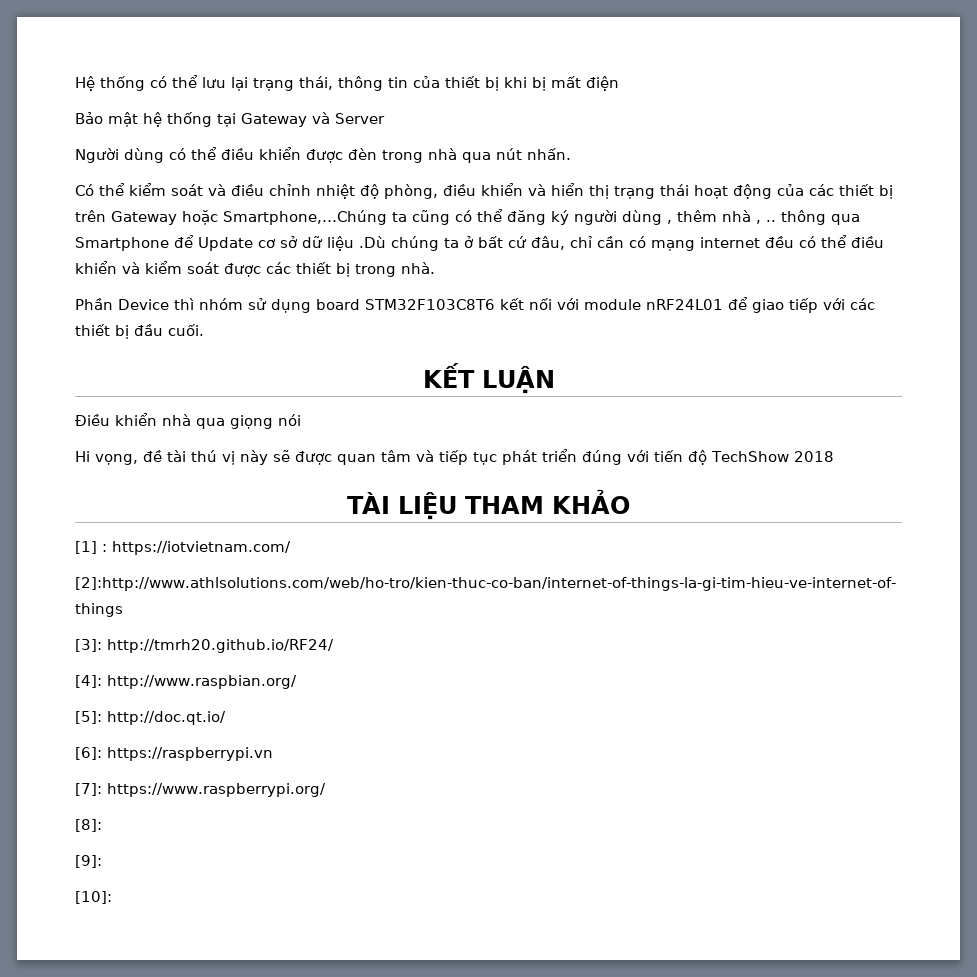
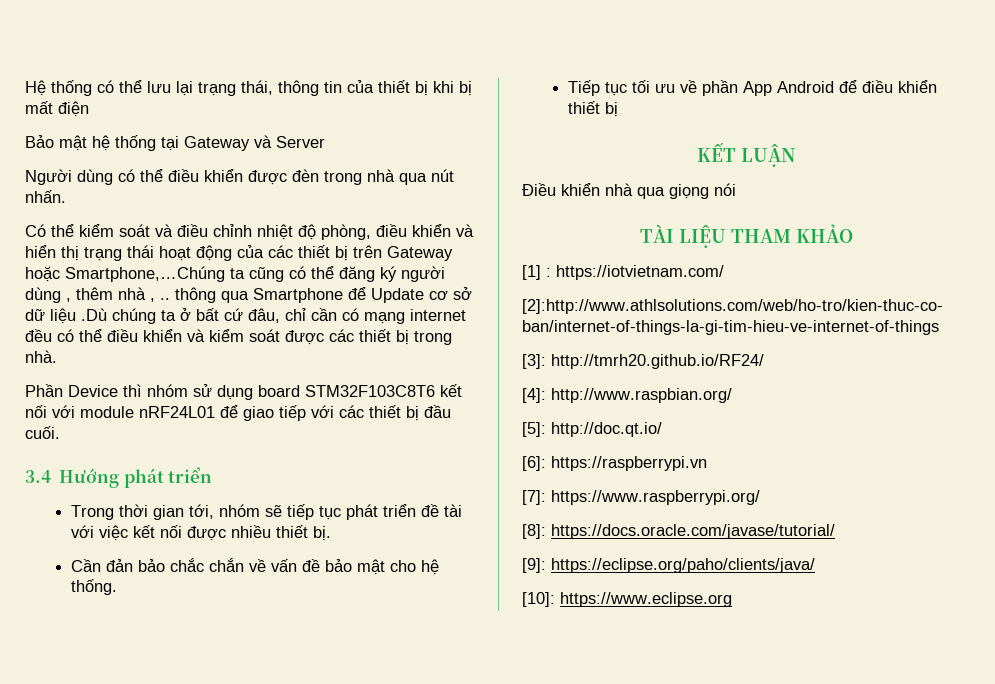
+ 3.4 Hướng phát triển
+ Trong thời gian tới, nhóm sẽ tiếp tục phát triển đề tài với việc kết nối được nhiều thiết bị.
+ Cần đản bảo chắc chắn về vấn đề bảo mật cho hệ thống.
+ Tiếp tục tối ưu về phần App Android để điều khiển thiết bị
- Hi vọng, đề tài thú vị này sẽ được quan tâm và tiếp tục phát triển đúng với tiến độ TechShow 2018
- [8]:
+ [8]: https://docs.oracle.com/javase/tutorial/
- [9]:
+ [9]: https://eclipse.org/paho/clients/java/
- [10]:
+ [10]: https://www.eclipse.org

